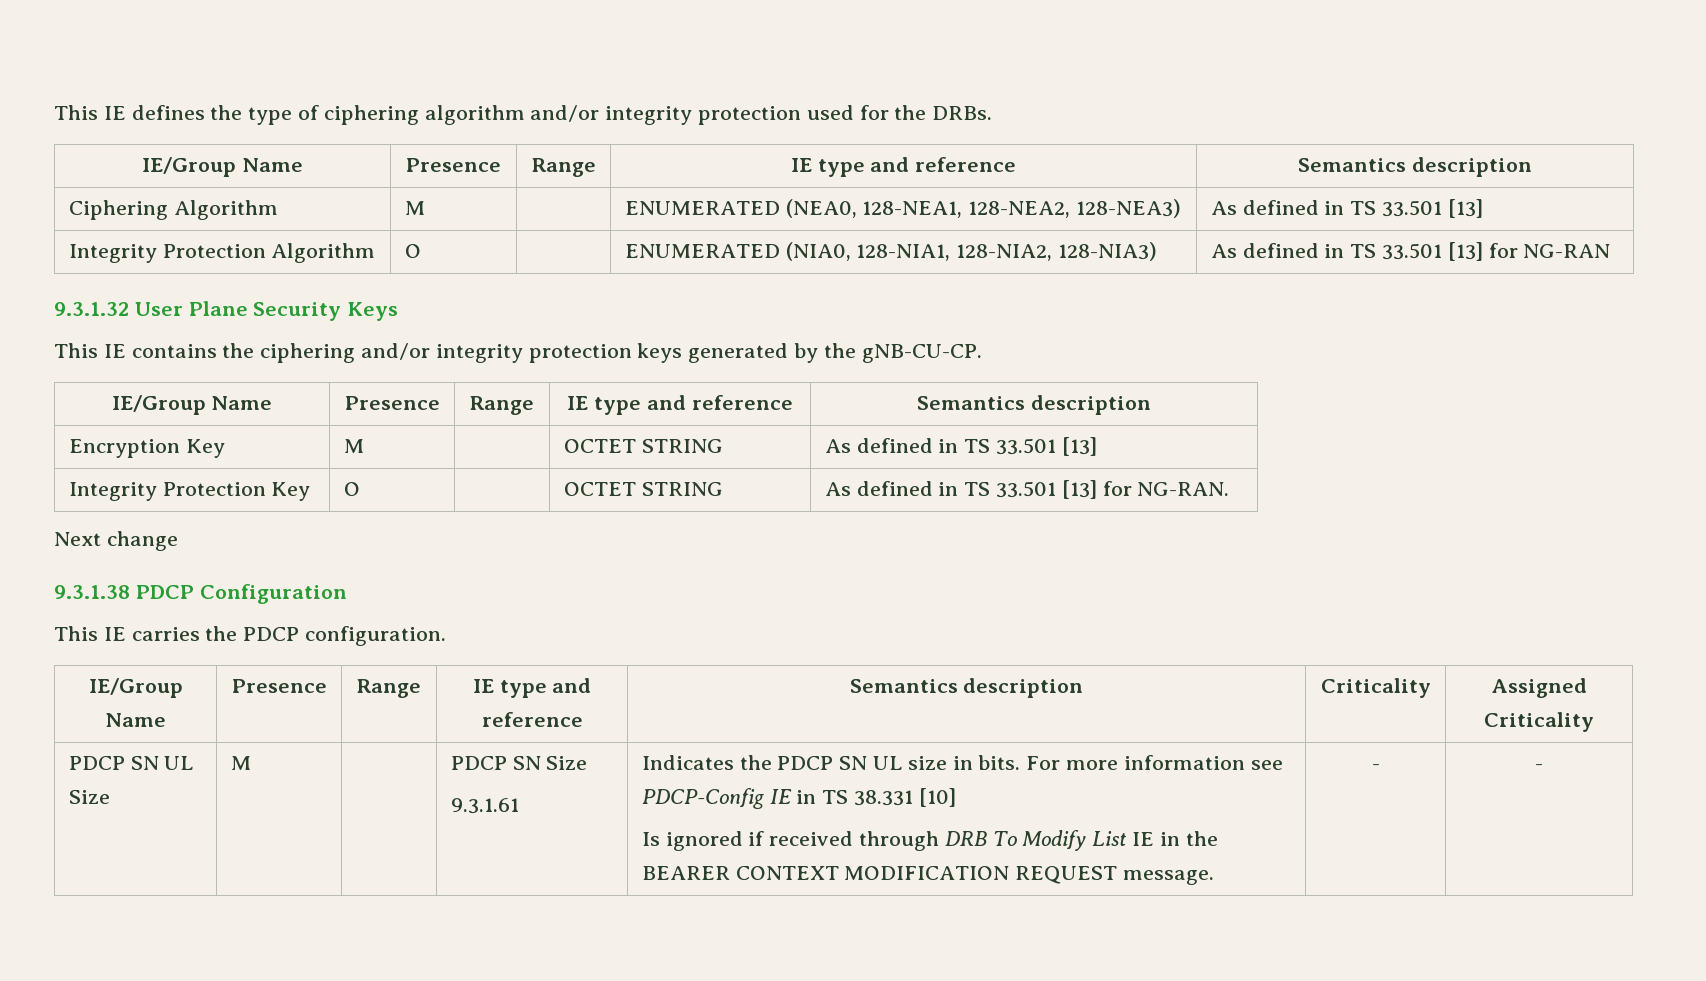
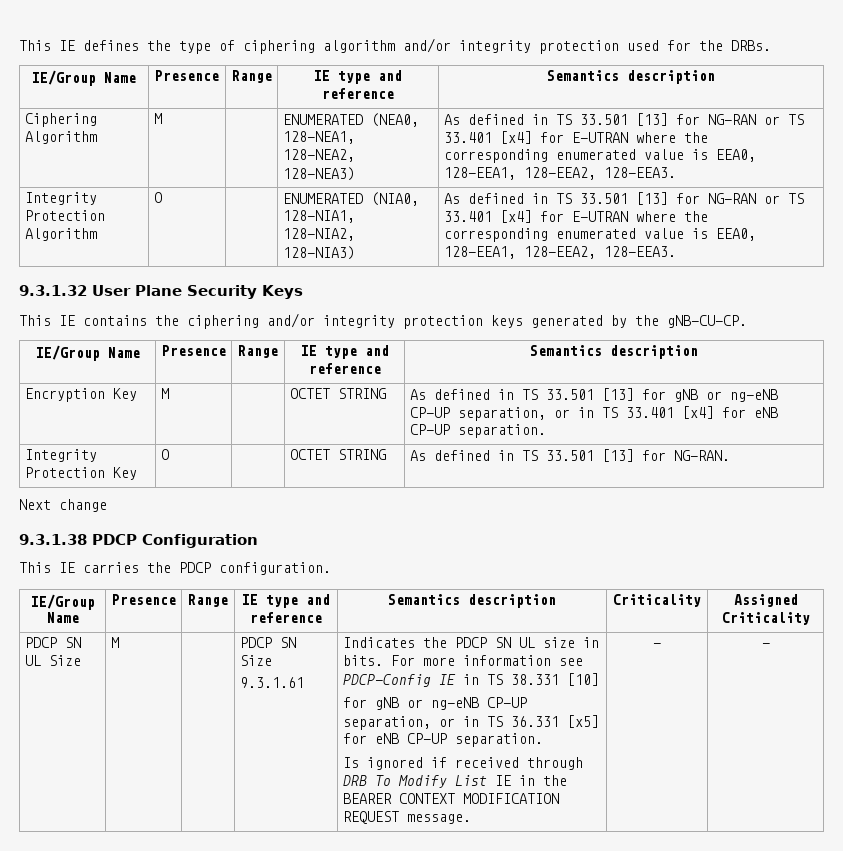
- Ciphering Algorithm | M | | ENUMERATED (NEA0, 128-NEA1, 128-NEA2, 128-NEA3) | As defined in TS 33.501 [13]
+ Ciphering Algorithm | M | | ENUMERATED (NEA0, 128-NEA1, 128-NEA2, 128-NEA3) | As defined in TS 33.501 [13] for NG-RAN or TS 33.401 [x4] for E-UTRAN where the corresponding enumerated value is EEA0, 128-EEA1, 128-EEA2, 128-EEA3.
- Integrity Protection Algorithm | O | | ENUMERATED (NIA0, 128-NIA1, 128-NIA2, 128-NIA3) | As defined in TS 33.501 [13] for NG-RAN
+ Integrity Protection Algorithm | O | | ENUMERATED (NIA0, 128-NIA1, 128-NIA2, 128-NIA3) | As defined in TS 33.501 [13] for NG-RAN or TS 33.401 [x4] for E-UTRAN where the corresponding enumerated value is EEA0, 128-EEA1, 128-EEA2, 128-EEA3.
- Encryption Key | M | | OCTET STRING | As defined in TS 33.501 [13]
+ Encryption Key | M | | OCTET STRING | As defined in TS 33.501 [13] for gNB or ng-eNB CP-UP separation, or in TS 33.401 [x4] for eNB CP-UP separation.
+ for gNB or ng-eNB CP-UP separation, or in TS 36.331 [x5] for eNB CP-UP separation.

